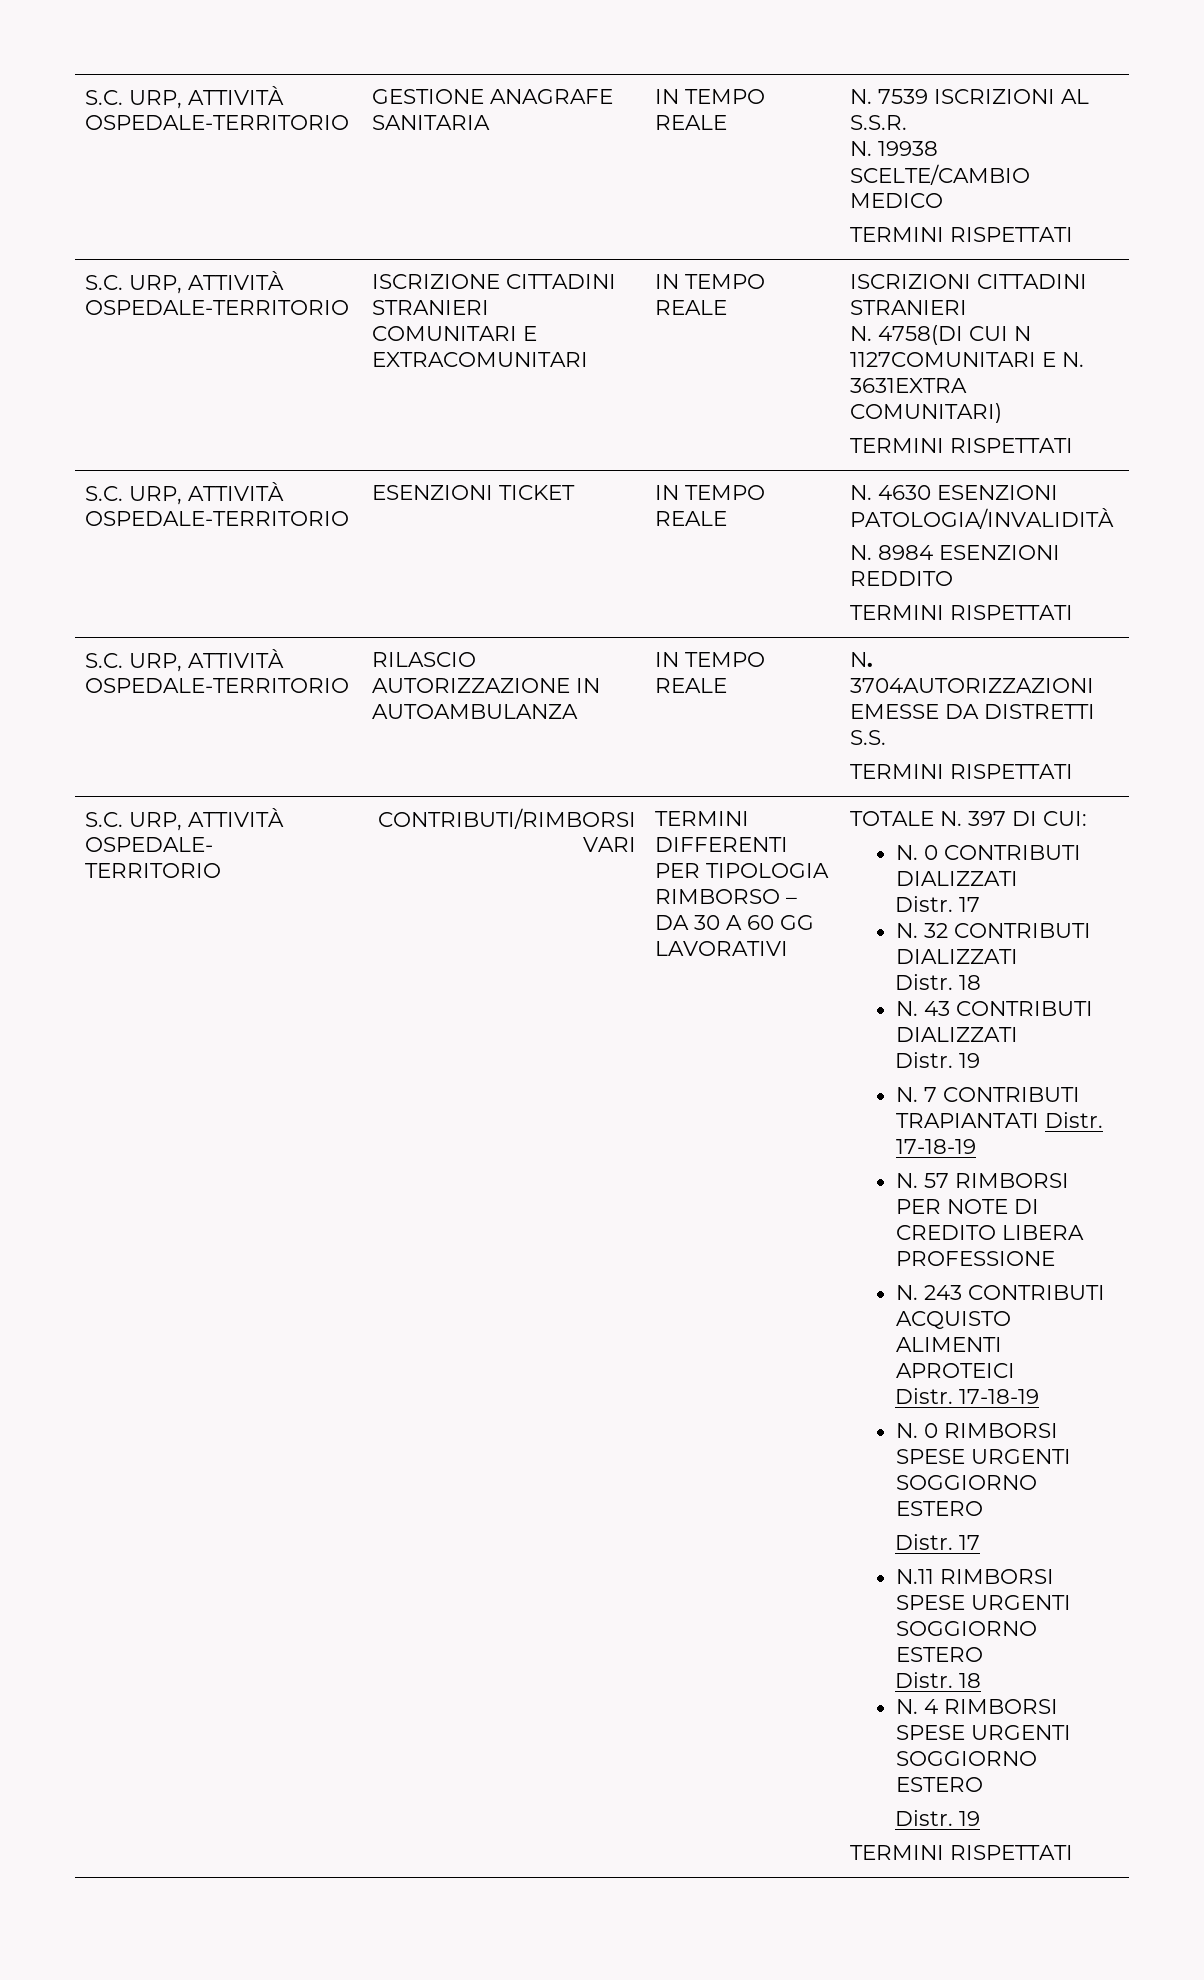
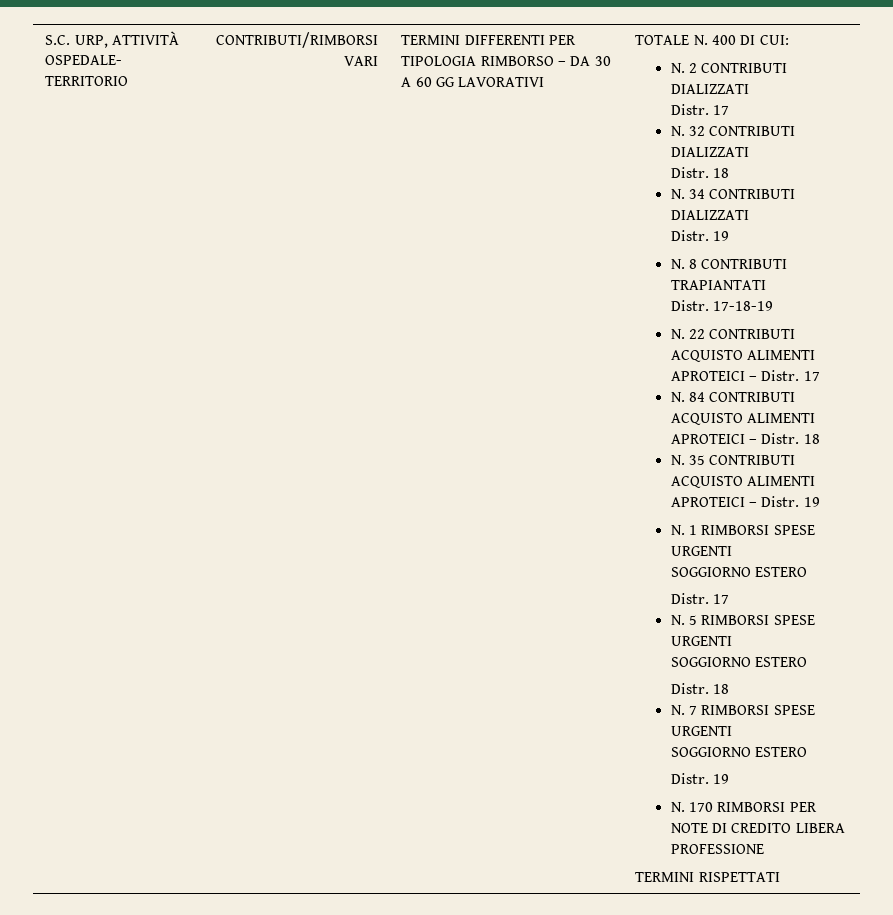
- S.C. URP, ATTIVITÀ OSPEDALE-TERRITORIO | GESTIONE ANAGRAFE SANITARIA | IN TEMPO REALE | N. 7539 ISCRIZIONI AL S.S.R.
- N. 19938 SCELTE/CAMBIO MEDICO
- TERMINI RISPETTATI
- S.C. URP, ATTIVITÀ OSPEDALE-TERRITORIO | ISCRIZIONE CITTADINI STRANIERI COMUNITARI E EXTRACOMUNITARI | IN TEMPO REALE | ISCRIZIONI CITTADINI STRANIERI
- N. 4758(DI CUI N 1127COMUNITARI E N. 3631EXTRA COMUNITARI)
- TERMINI RISPETTATI
- S.C. URP, ATTIVITÀ OSPEDALE-TERRITORIO | ESENZIONI TICKET | IN TEMPO REALE | N. 4630 ESENZIONI PATOLOGIA/INVALIDITÀ
- N. 8984 ESENZIONI REDDITO
- TERMINI RISPETTATI
- S.C. URP, ATTIVITÀ OSPEDALE-TERRITORIO | RILASCIO AUTORIZZAZIONE IN AUTOAMBULANZA | IN TEMPO REALE | N. 3704AUTORIZZAZIONI EMESSE DA DISTRETTI S.S.
- TERMINI RISPETTATI
- TOTALE N. 397 DI CUI:
+ TOTALE N. 400 DI CUI:
- N. 0 CONTRIBUTI DIALIZZATI
+ N. 2 CONTRIBUTI DIALIZZATI
- N. 43 CONTRIBUTI DIALIZZATI
+ N. 34 CONTRIBUTI DIALIZZATI
- N. 7 CONTRIBUTI TRAPIANTATI Distr. 17-18-19
- N. 57 RIMBORSI PER NOTE DI CREDITO LIBERA PROFESSIONE
+ N. 8 CONTRIBUTI TRAPIANTATI
+ Distr. 17-18-19
+ N. 22 CONTRIBUTI ACQUISTO ALIMENTI APROTEICI – Distr. 17
+ N. 84 CONTRIBUTI ACQUISTO ALIMENTI APROTEICI – Distr. 18
+ N. 35 CONTRIBUTI ACQUISTO ALIMENTI APROTEICI – Distr. 19
+ N. 1 RIMBORSI SPESE URGENTI
+ SOGGIORNO ESTERO
+ Distr. 17
+ N. 5 RIMBORSI SPESE URGENTI
+ SOGGIORNO ESTERO
+ Distr. 18
+ N. 7 RIMBORSI SPESE URGENTI
+ SOGGIORNO ESTERO
+ Distr. 19
+ N. 170 RIMBORSI PER NOTE DI CREDITO LIBERA PROFESSIONE
- N. 243 CONTRIBUTI ACQUISTO ALIMENTI APROTEICI
- Distr. 17-18-19
- N. 0 RIMBORSI SPESE URGENTI SOGGIORNO ESTERO
- Distr. 17
- N.11 RIMBORSI SPESE URGENTI SOGGIORNO ESTERO
- Distr. 18
- N. 4 RIMBORSI SPESE URGENTI SOGGIORNO ESTERO
- Distr. 19

